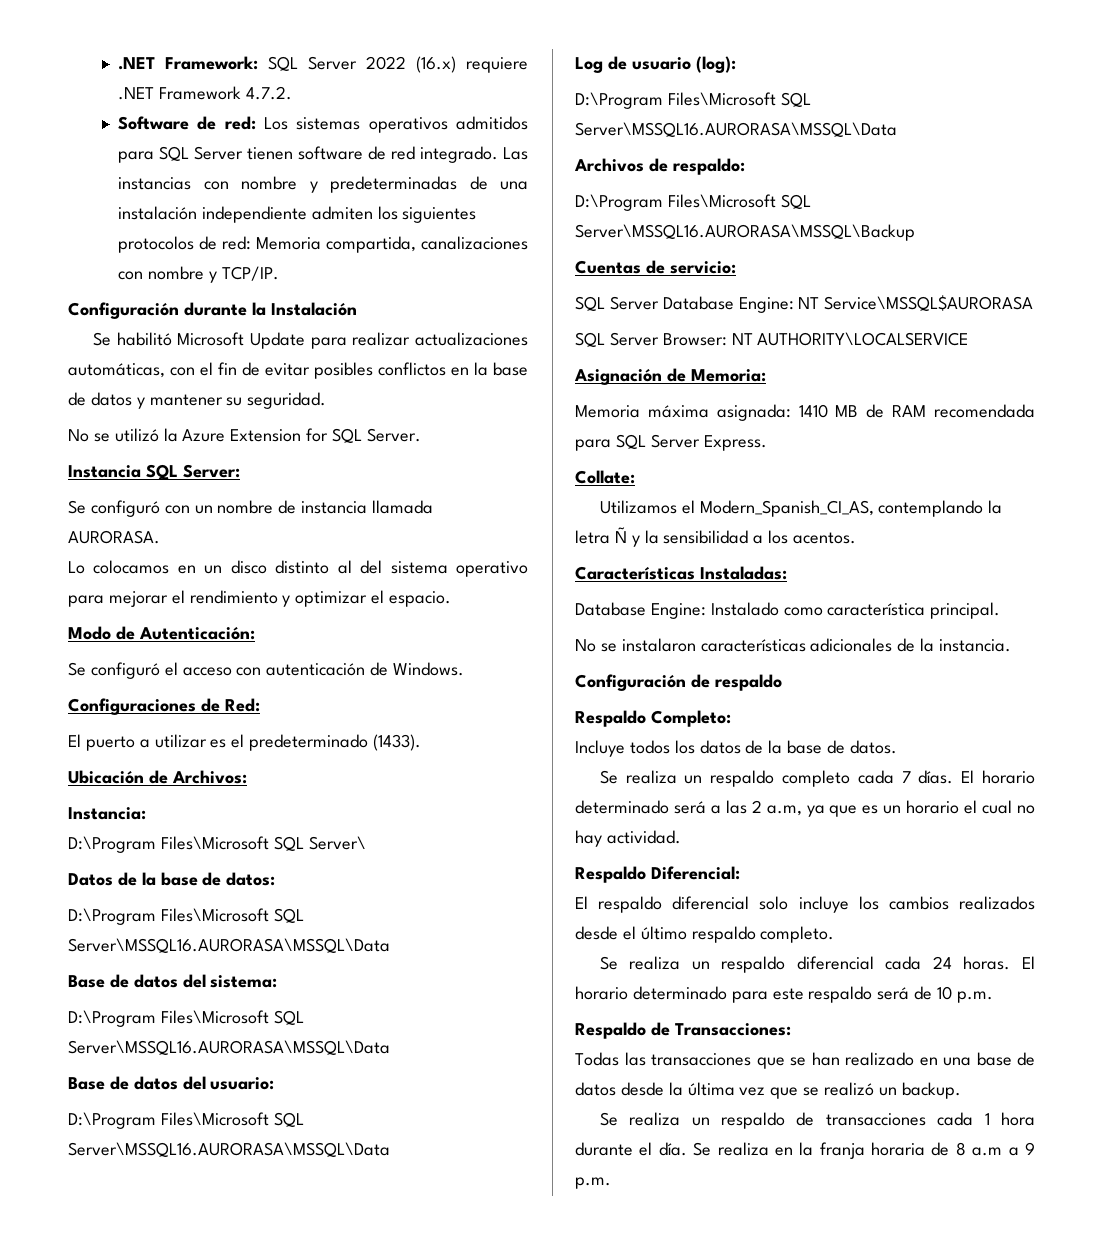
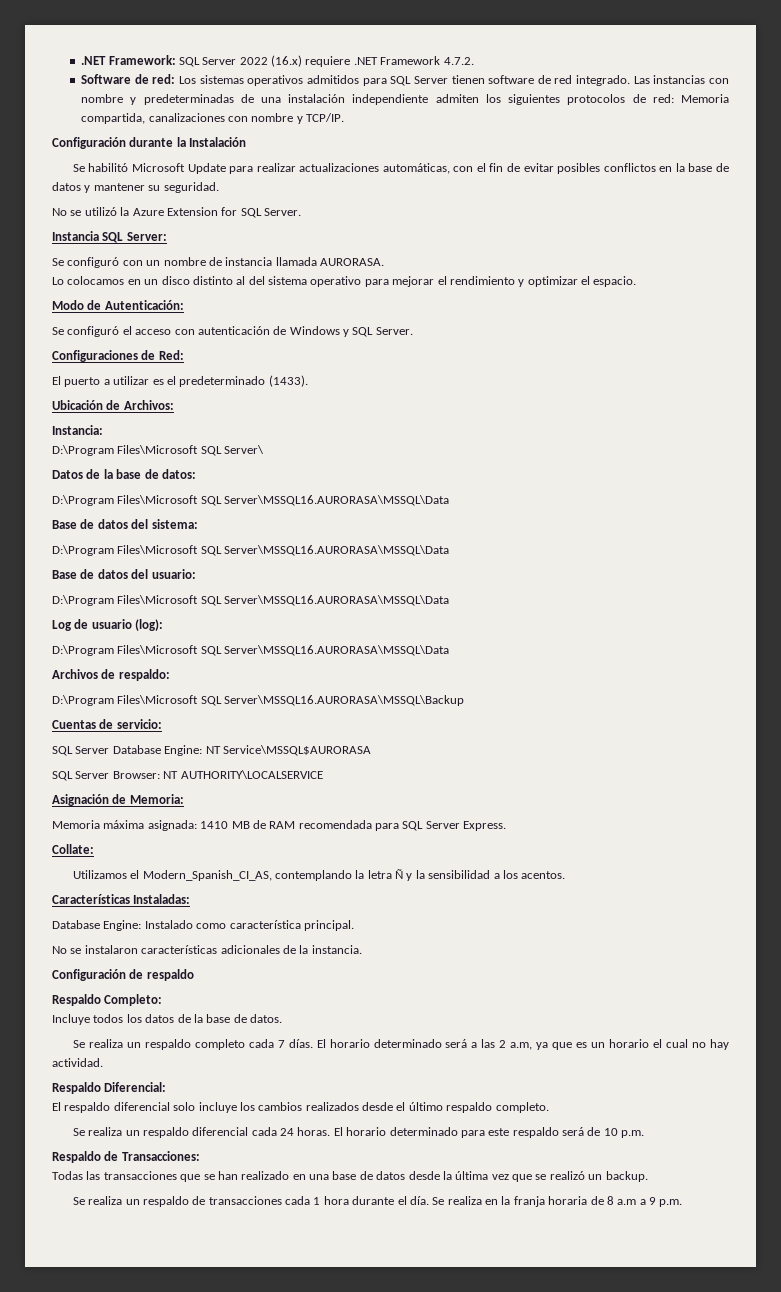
- Se configuró el acceso con autenticación de Windows.
+ Se configuró el acceso con autenticación de Windows y SQL Server.

